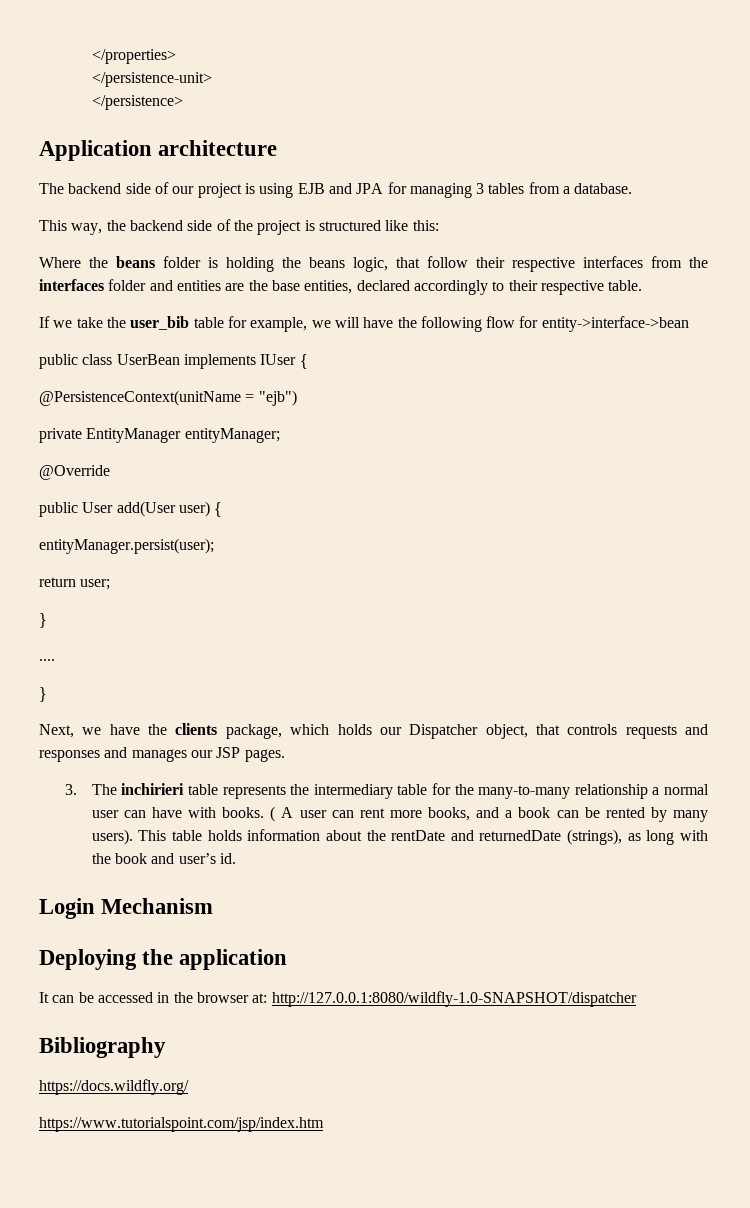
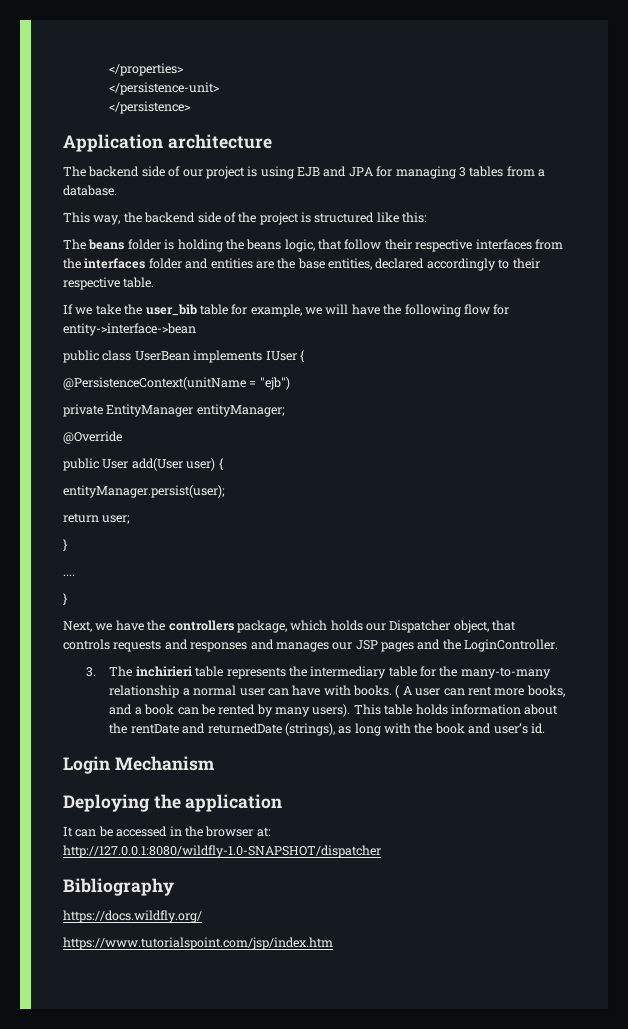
- Where the beans folder is holding the beans logic, that follow their respective interfaces from the interfaces folder and entities are the base entities, declared accordingly to their respective table.
+ The beans folder is holding the beans logic, that follow their respective interfaces from the interfaces folder and entities are the base entities, declared accordingly to their respective table.
- Next, we have the clients package, which holds our Dispatcher object, that controls requests and responses and manages our JSP pages.
+ Next, we have the controllers package, which holds our Dispatcher object, that controls requests and responses and manages our JSP pages and the LoginController.

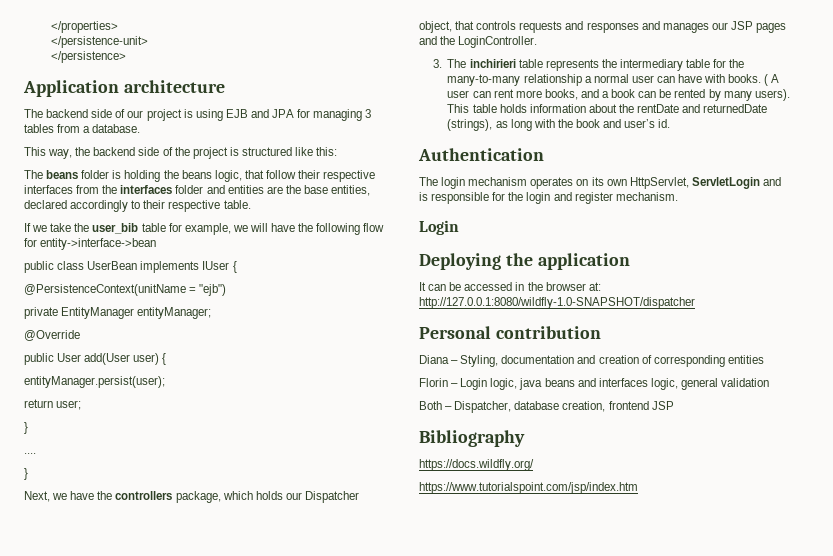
- Login Mechanism
+ Authentication
+ The login mechanism operates on its own HttpServlet, ServletLogin and is responsible for the login and register mechanism.
+ Login
+ Personal contribution
+ Diana – Styling, documentation and creation of corresponding entities
+ Florin – Login logic, java beans and interfaces logic, general validation
+ Both – Dispatcher, database creation, frontend JSP

